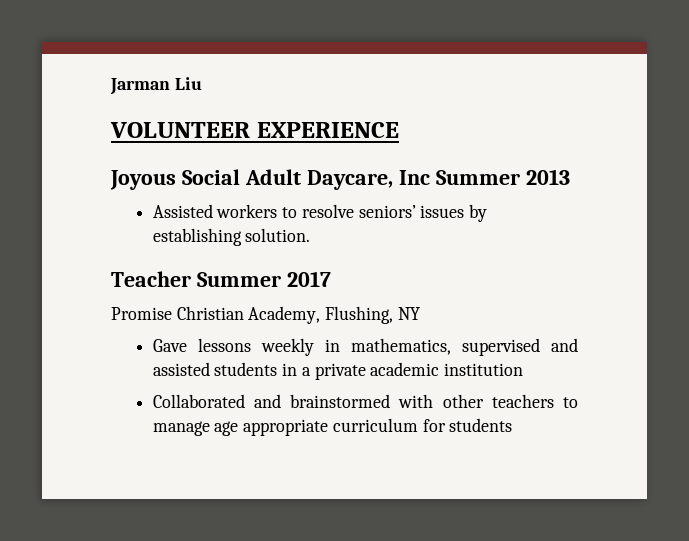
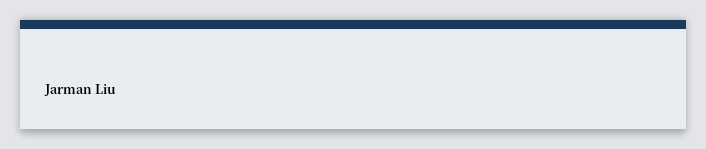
- VOLUNTEER EXPERIENCE
- Joyous Social Adult Daycare, Inc Summer 2013
- Assisted workers to resolve seniors’ issues by establishing solution.
- Teacher Summer 2017
- Promise Christian Academy, Flushing, NY
- Gave lessons weekly in mathematics, supervised and assisted students in a private academic institution
- Collaborated and brainstormed with other teachers to manage age appropriate curriculum for students

